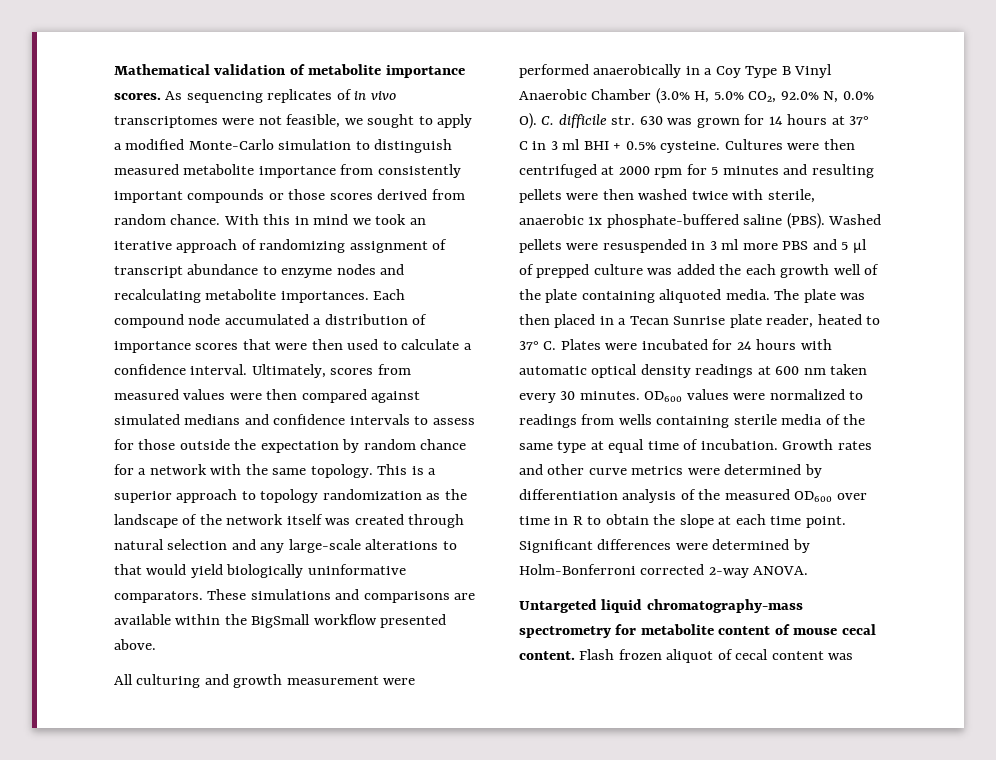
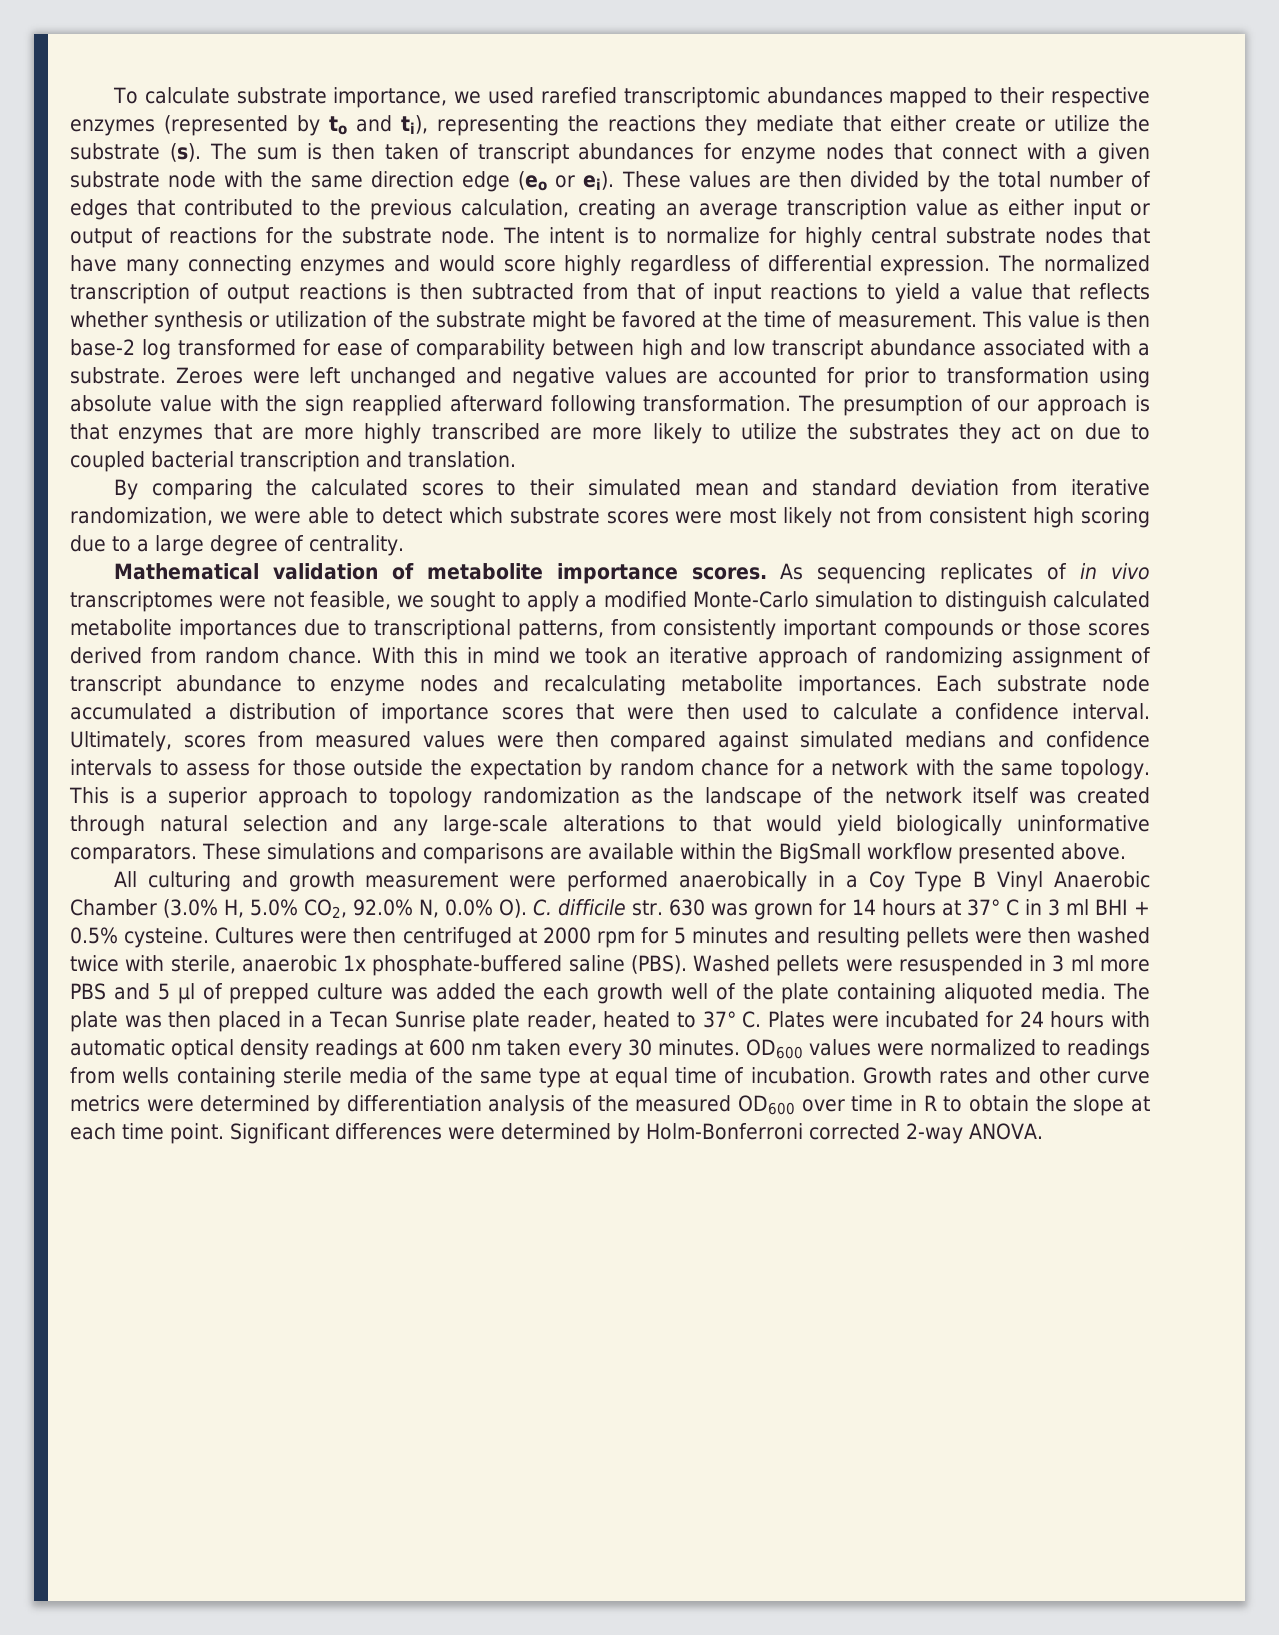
+ To calculate substrate importance, we used rarefied transcriptomic abundances mapped to their respective enzymes (represented by to and ti), representing the reactions they mediate that either create or utilize the substrate (s). The sum is then taken of transcript abundances for enzyme nodes that connect with a given substrate node with the same direction edge (eo or ei). These values are then divided by the total number of edges that contributed to the previous calculation, creating an average transcription value as either input or output of reactions for the substrate node. The intent is to normalize for highly central substrate nodes that have many connecting enzymes and would score highly regardless of differential expression. The normalized transcription of output reactions is then subtracted from that of input reactions to yield a value that reflects whether synthesis or utilization of the substrate might be favored at the time of measurement. This value is then base-2 log transformed for ease of comparability between high and low transcript abundance associated with a substrate. Zeroes were left unchanged and negative values are accounted for prior to transformation using absolute value with the sign reapplied afterward following transformation. The presumption of our approach is that enzymes that are more highly transcribed are more likely to utilize the substrates they act on due to coupled bacterial transcription and translation.
+ By comparing the calculated scores to their simulated mean and standard deviation from iterative randomization, we were able to detect which substrate scores were most likely not from consistent high scoring due to a large degree of centrality.
- As sequencing replicates of in vivo transcriptomes were not feasible, we sought to apply a modified Monte-Carlo simulation to distinguish measured metabolite importance from consistently important compounds or those scores derived from random chance.
+ As sequencing replicates of in vivo transcriptomes were not feasible, we sought to apply a modified Monte-Carlo simulation to distinguish calculated metabolite importances due to transcriptional patterns, from consistently important compounds or those scores derived from random chance.
- Each compound node accumulated a distribution of importance scores that were then used to calculate a confidence interval.
+ Each substrate node accumulated a distribution of importance scores that were then used to calculate a confidence interval.
- Untargeted liquid chromatography-mass spectrometry for metabolite content of mouse cecal content. Flash frozen aliquot of cecal content was

